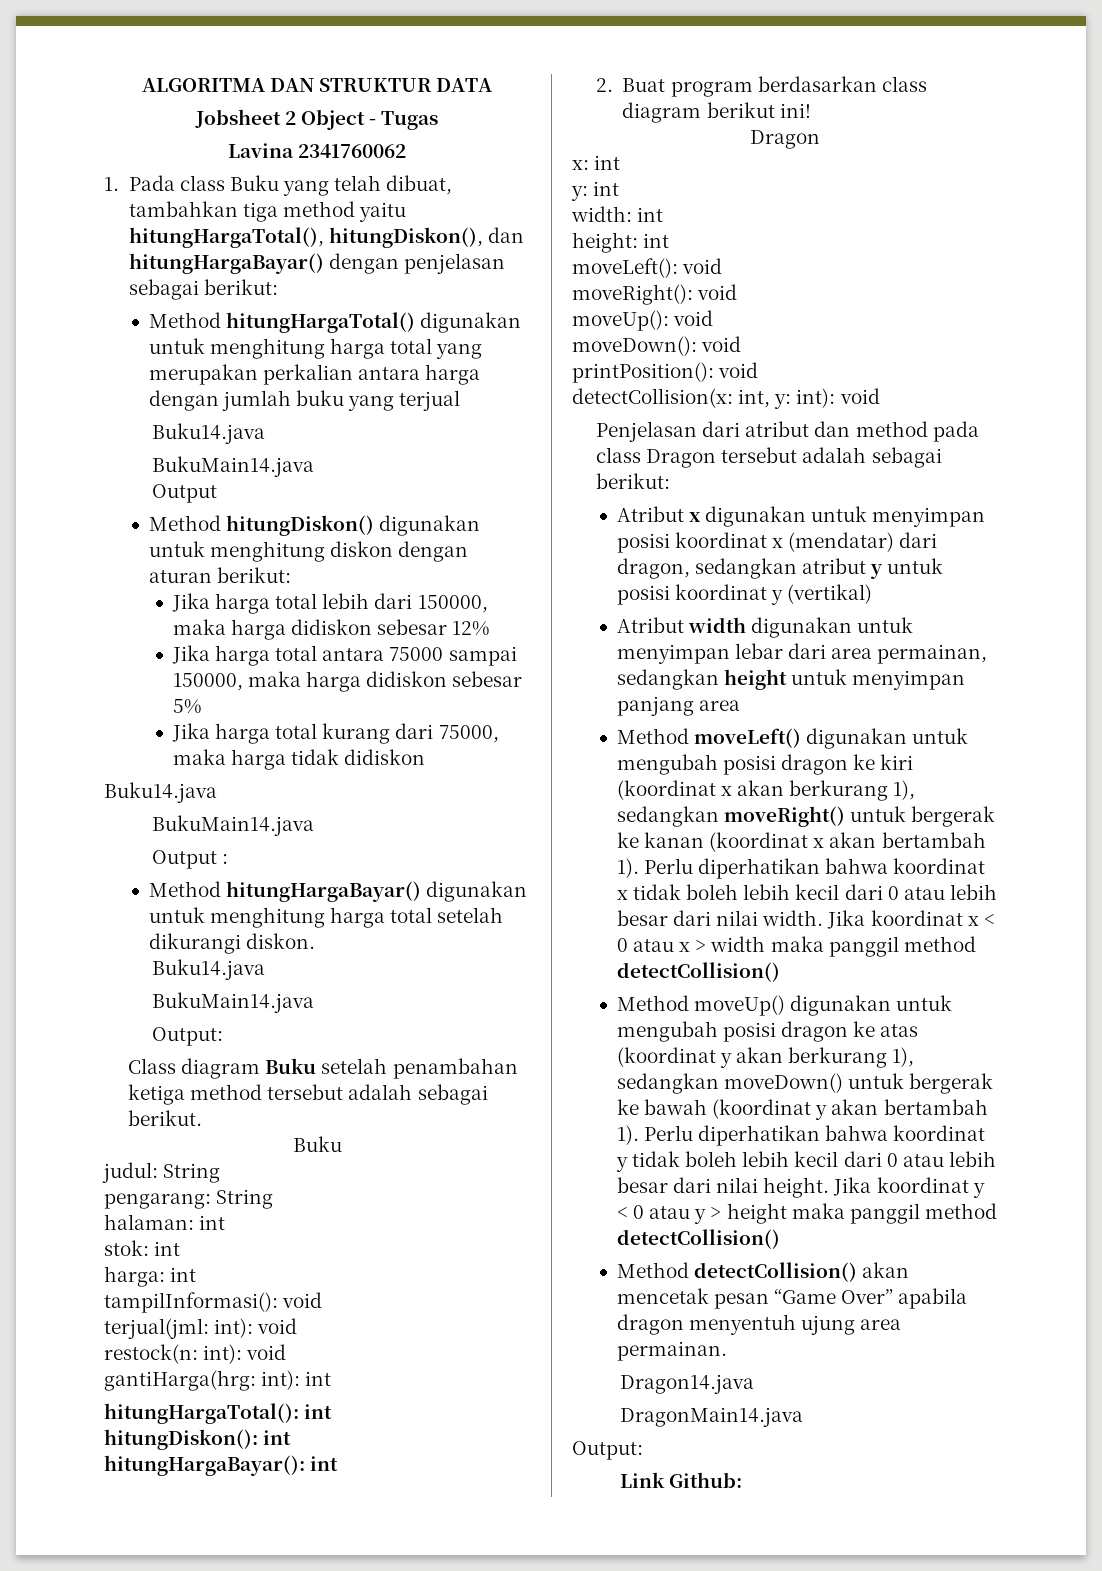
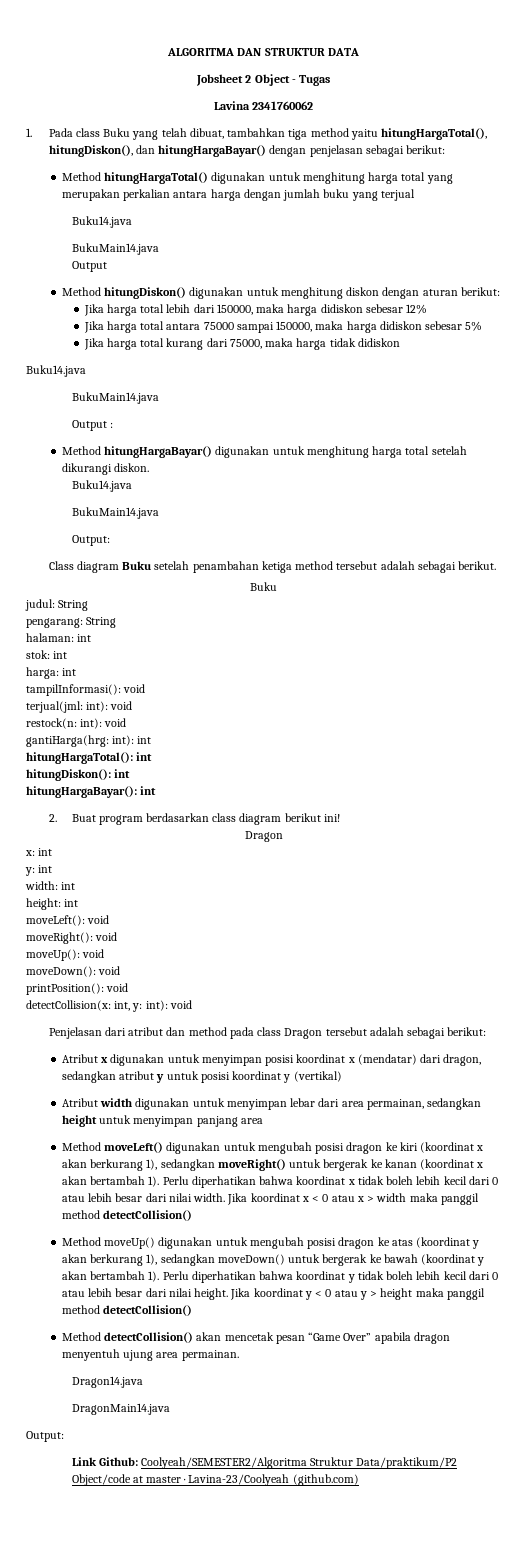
- Link Github:
+ Link Github: Coolyeah/SEMESTER2/Algoritma Struktur Data/praktikum/P2 Object/code at master · Lavina-23/Coolyeah (github.com)

